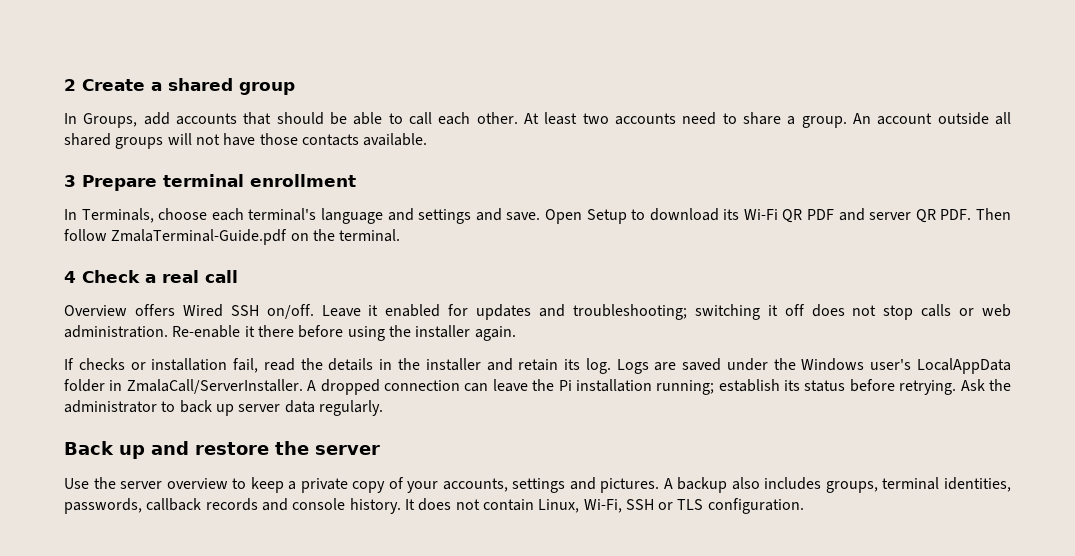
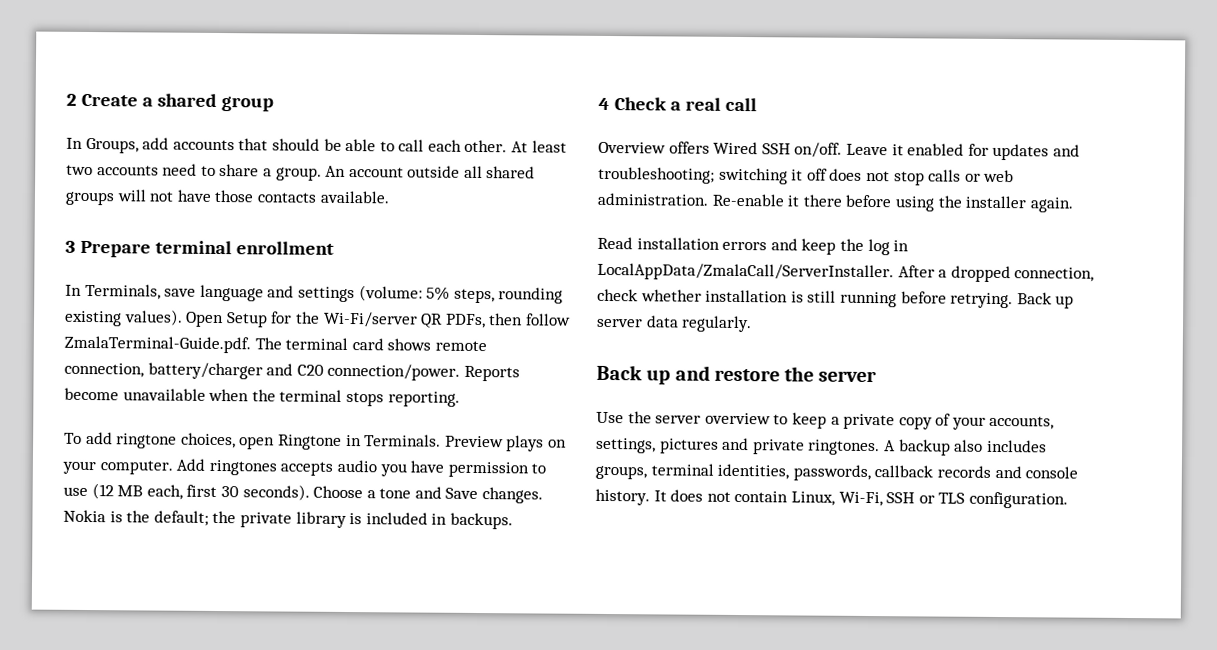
- In Terminals, choose each terminal's language and settings and save. Open Setup to download its Wi-Fi QR PDF and server QR PDF. Then follow ZmalaTerminal-Guide.pdf on the terminal.
+ In Terminals, save language and settings (volume: 5% steps, rounding existing values). Open Setup for the Wi-Fi/server QR PDFs, then follow ZmalaTerminal-Guide.pdf. The terminal card shows remote connection, battery/charger and C20 connection/power. Reports become unavailable when the terminal stops reporting.
+ To add ringtone choices, open Ringtone in Terminals. Preview plays on your computer. Add ringtones accepts audio you have permission to use (12 MB each, first 30 seconds). Choose a tone and Save changes. Nokia is the default; the private library is included in backups.
- If checks or installation fail, read the details in the installer and retain its log. Logs are saved under the Windows user's LocalAppData folder in ZmalaCall/ServerInstaller. A dropped connection can leave the Pi installation running; establish its status before retrying. Ask the administrator to back up server data regularly.
+ Read installation errors and keep the log in LocalAppData/ZmalaCall/ServerInstaller. After a dropped connection, check whether installation is still running before retrying. Back up server data regularly.
- Use the server overview to keep a private copy of your accounts, settings and pictures.
+ Use the server overview to keep a private copy of your accounts, settings, pictures and private ringtones.

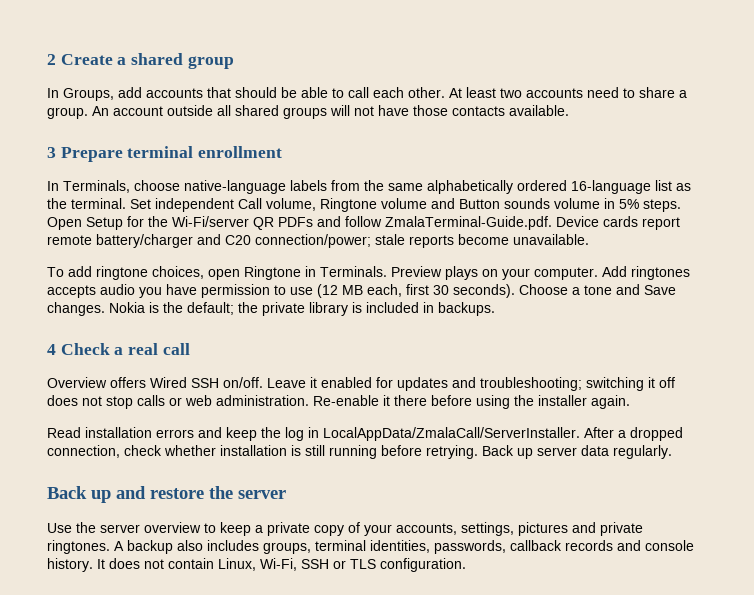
- In Terminals, save language and settings (volume: 5% steps, rounding existing values).
+ In Terminals, choose native-language labels from the same alphabetically ordered 16-language list as the terminal. Set independent Call volume, Ringtone volume and Button sounds volume in 5% steps.
- Open Setup for the Wi-Fi/server QR PDFs, then follow ZmalaTerminal-Guide.pdf. The terminal card shows remote connection, battery/charger and C20 connection/power. Reports become unavailable when the terminal stops reporting.
+ Open Setup for the Wi-Fi/server QR PDFs and follow ZmalaTerminal-Guide.pdf. Device cards report remote battery/charger and C20 connection/power; stale reports become unavailable.

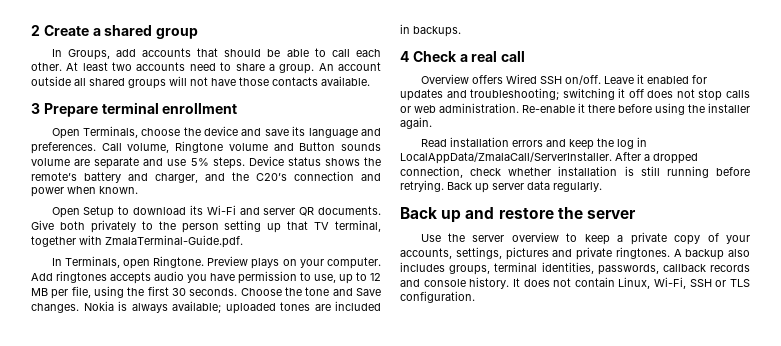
- In Terminals, choose native-language labels from the same alphabetically ordered 16-language list as the terminal. Set independent Call volume, Ringtone volume and Button sounds volume in 5% steps. Open Setup for the Wi-Fi/server QR PDFs and follow ZmalaTerminal-Guide.pdf. Device cards report remote battery/charger and C20 connection/power; stale reports become unavailable.
- To add ringtone choices, open Ringtone in Terminals.
+ Open Terminals, choose the device and save its language and preferences. Call volume, Ringtone volume and Button sounds volume are separate and use 5% steps. Device status shows the remote’s battery and charger, and the C20’s connection and power when known.
+ Open Setup to download its Wi-Fi and server QR documents. Give both privately to the person setting up that TV terminal, together with ZmalaTerminal-Guide.pdf.
+ In Terminals, open Ringtone.
- Add ringtones accepts audio you have permission to use (12 MB each, first 30 seconds). Choose a tone and Save changes.
+ Add ringtones accepts audio you have permission to use, up to 12 MB per file, using the first 30 seconds. Choose the tone and Save changes.
- Nokia is the default; the private library is included in backups.
+ Nokia is always available; uploaded tones are included in backups.

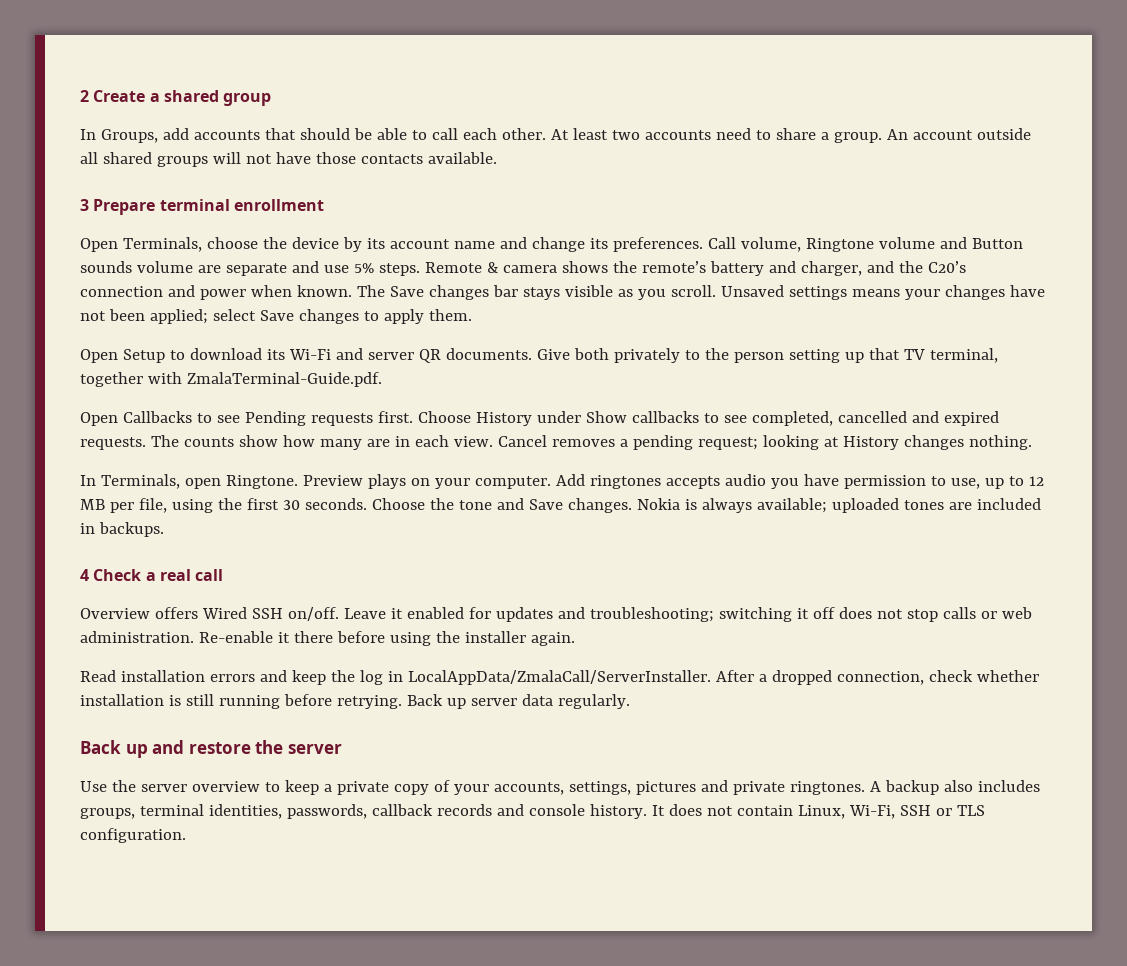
- Open Terminals, choose the device and save its language and preferences.
+ Open Terminals, choose the device by its account name and change its preferences.
- Device status shows the remote’s battery and charger, and the C20’s connection and power when known.
+ Remote & camera shows the remote’s battery and charger, and the C20’s connection and power when known. The Save changes bar stays visible as you scroll. Unsaved settings means your changes have not been applied; select Save changes to apply them.
+ Open Callbacks to see Pending requests first. Choose History under Show callbacks to see completed, cancelled and expired requests. The counts show how many are in each view. Cancel removes a pending request; looking at History changes nothing.

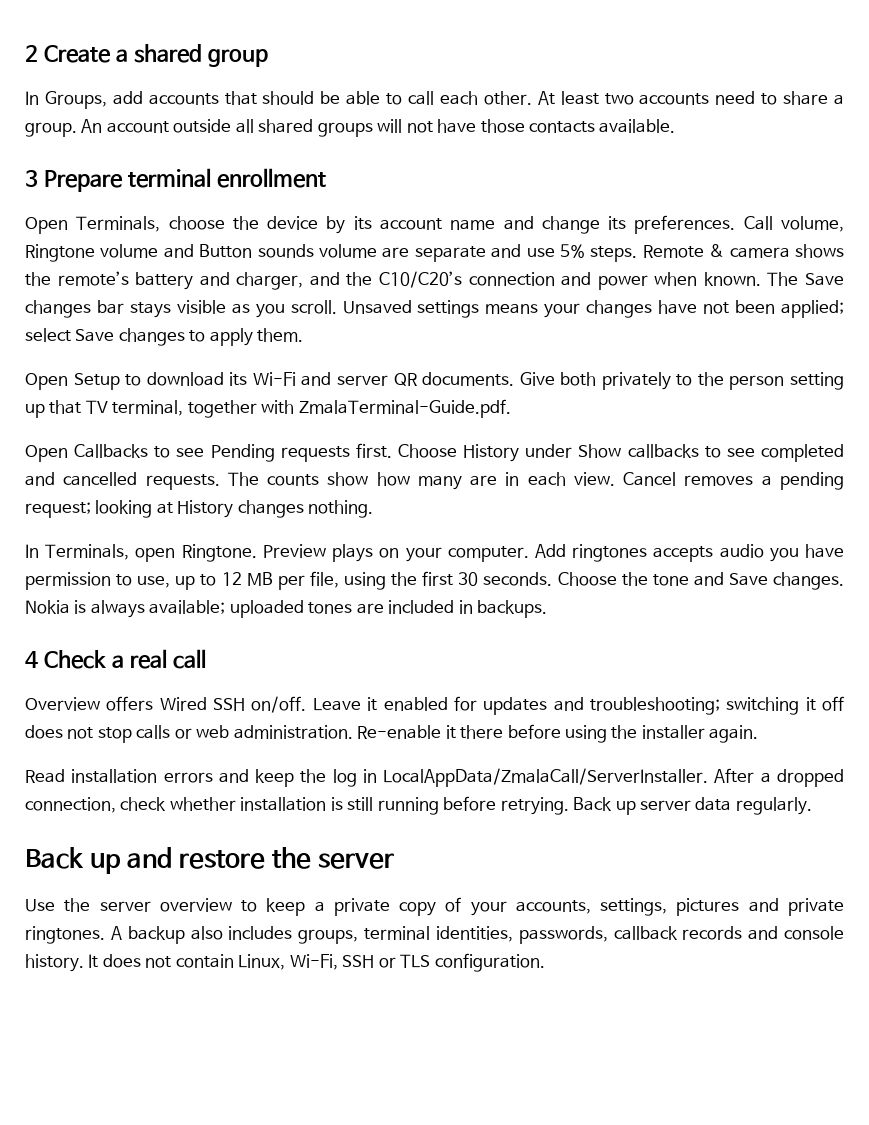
- Remote & camera shows the remote’s battery and charger, and the C20’s connection and power when known.
+ Remote & camera shows the remote’s battery and charger, and the C10/C20’s connection and power when known.
- Choose History under Show callbacks to see completed, cancelled and expired requests.
+ Choose History under Show callbacks to see completed and cancelled requests.

